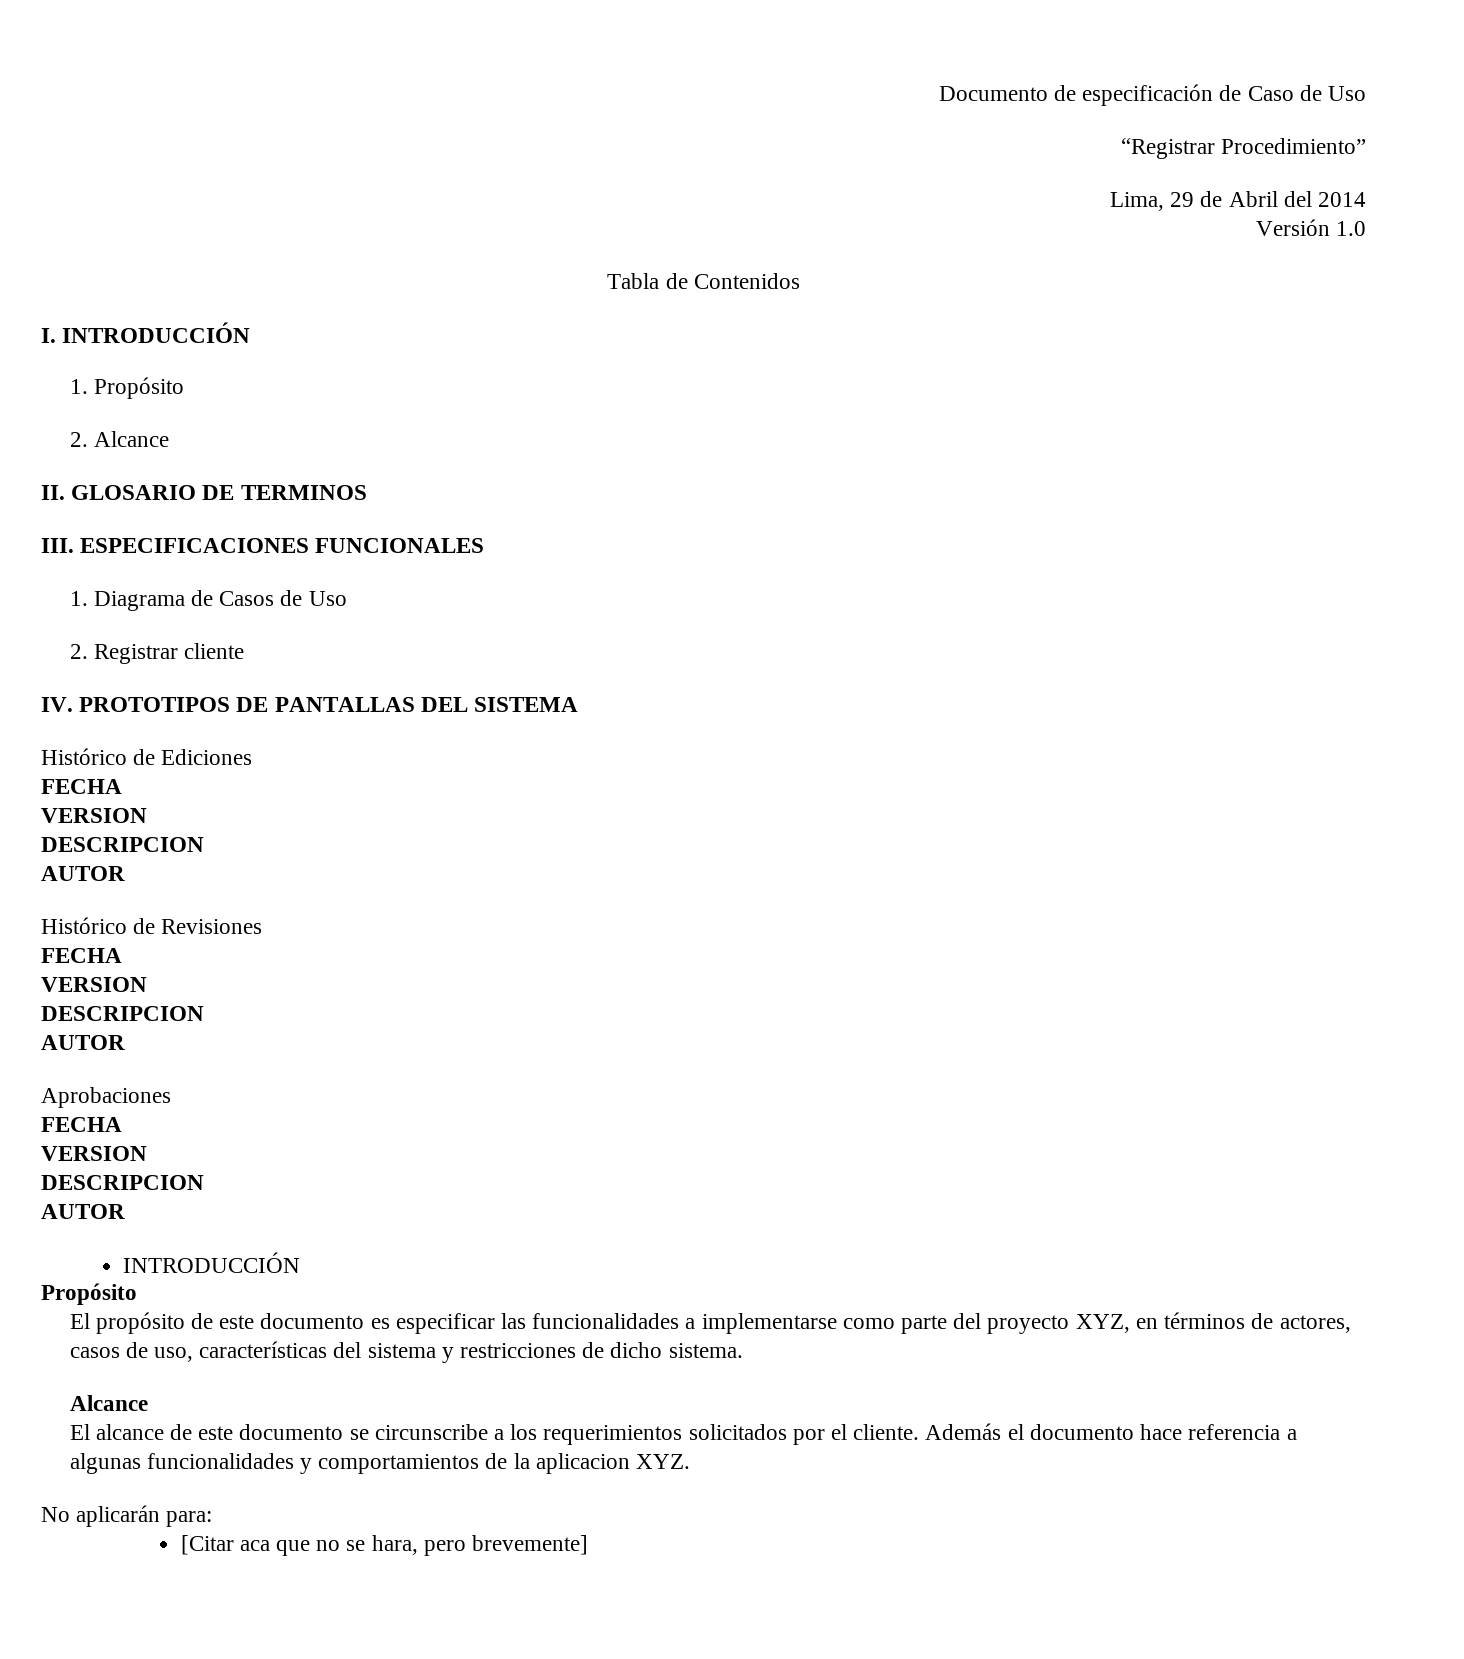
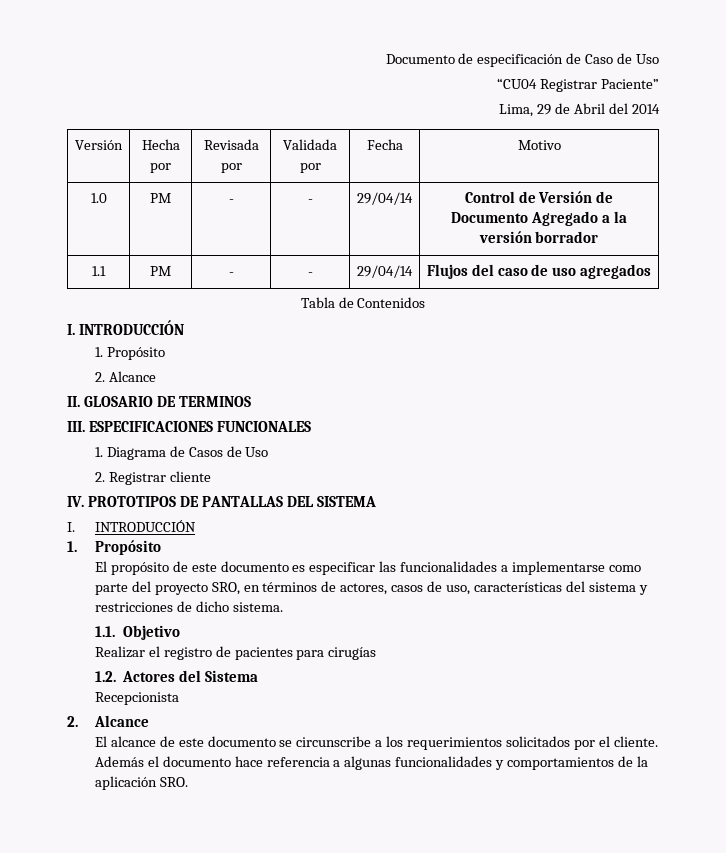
- “Registrar Procedimiento”
+ “CU04 Registrar Paciente”
- Versión 1.0
+ Versión | Hecha por | Revisada por | Validada por | Fecha | Motivo
+ 1.0 | PM | - | - | 29/04/14 | Control de Versión de Documento Agregado a la versión borrador
+ 1.1 | PM | - | - | 29/04/14 | Flujos del caso de uso agregados
  IV. PROTOTIPOS DE PANTALLAS DEL SISTEMA
- Histórico de Ediciones
- FECHA
- VERSION
- DESCRIPCION
- AUTOR
- Histórico de Revisiones
- FECHA
- VERSION
- DESCRIPCION
- AUTOR
- Aprobaciones
- FECHA
- VERSION
- DESCRIPCION
- AUTOR
- INTRODUCCIÓN
- Propósito
+ I. INTRODUCCIÓN
+ 1. Propósito
- El propósito de este documento es especificar las funcionalidades a implementarse como parte del proyecto XYZ, en términos de actores, casos de uso, características del sistema y restricciones de dicho sistema.
- Alcance
+ El propósito de este documento es especificar las funcionalidades a implementarse como parte del proyecto SRO, en términos de actores, casos de uso, características del sistema y restricciones de dicho sistema.
+ 1.1. Objetivo
+ Realizar el registro de pacientes para cirugías
+ 1.2. Actores del Sistema
+ Recepcionista
+ 2. Alcance
- Además el documento hace referencia a algunas funcionalidades y comportamientos de la aplicacion XYZ.
- No aplicarán para:
- [Citar aca que no se hara, pero brevemente]
+ Además el documento hace referencia a algunas funcionalidades y comportamientos de la aplicación SRO.

